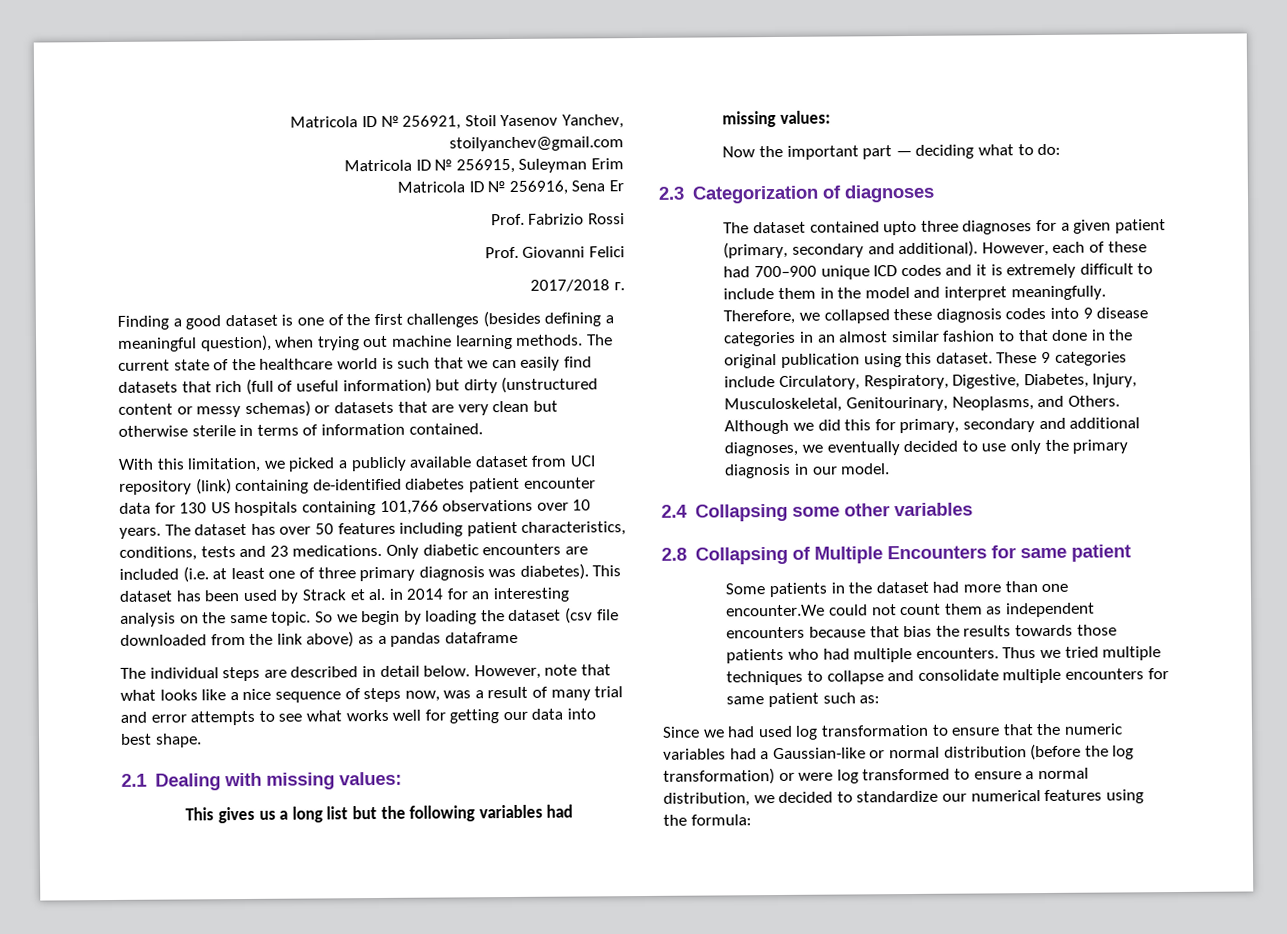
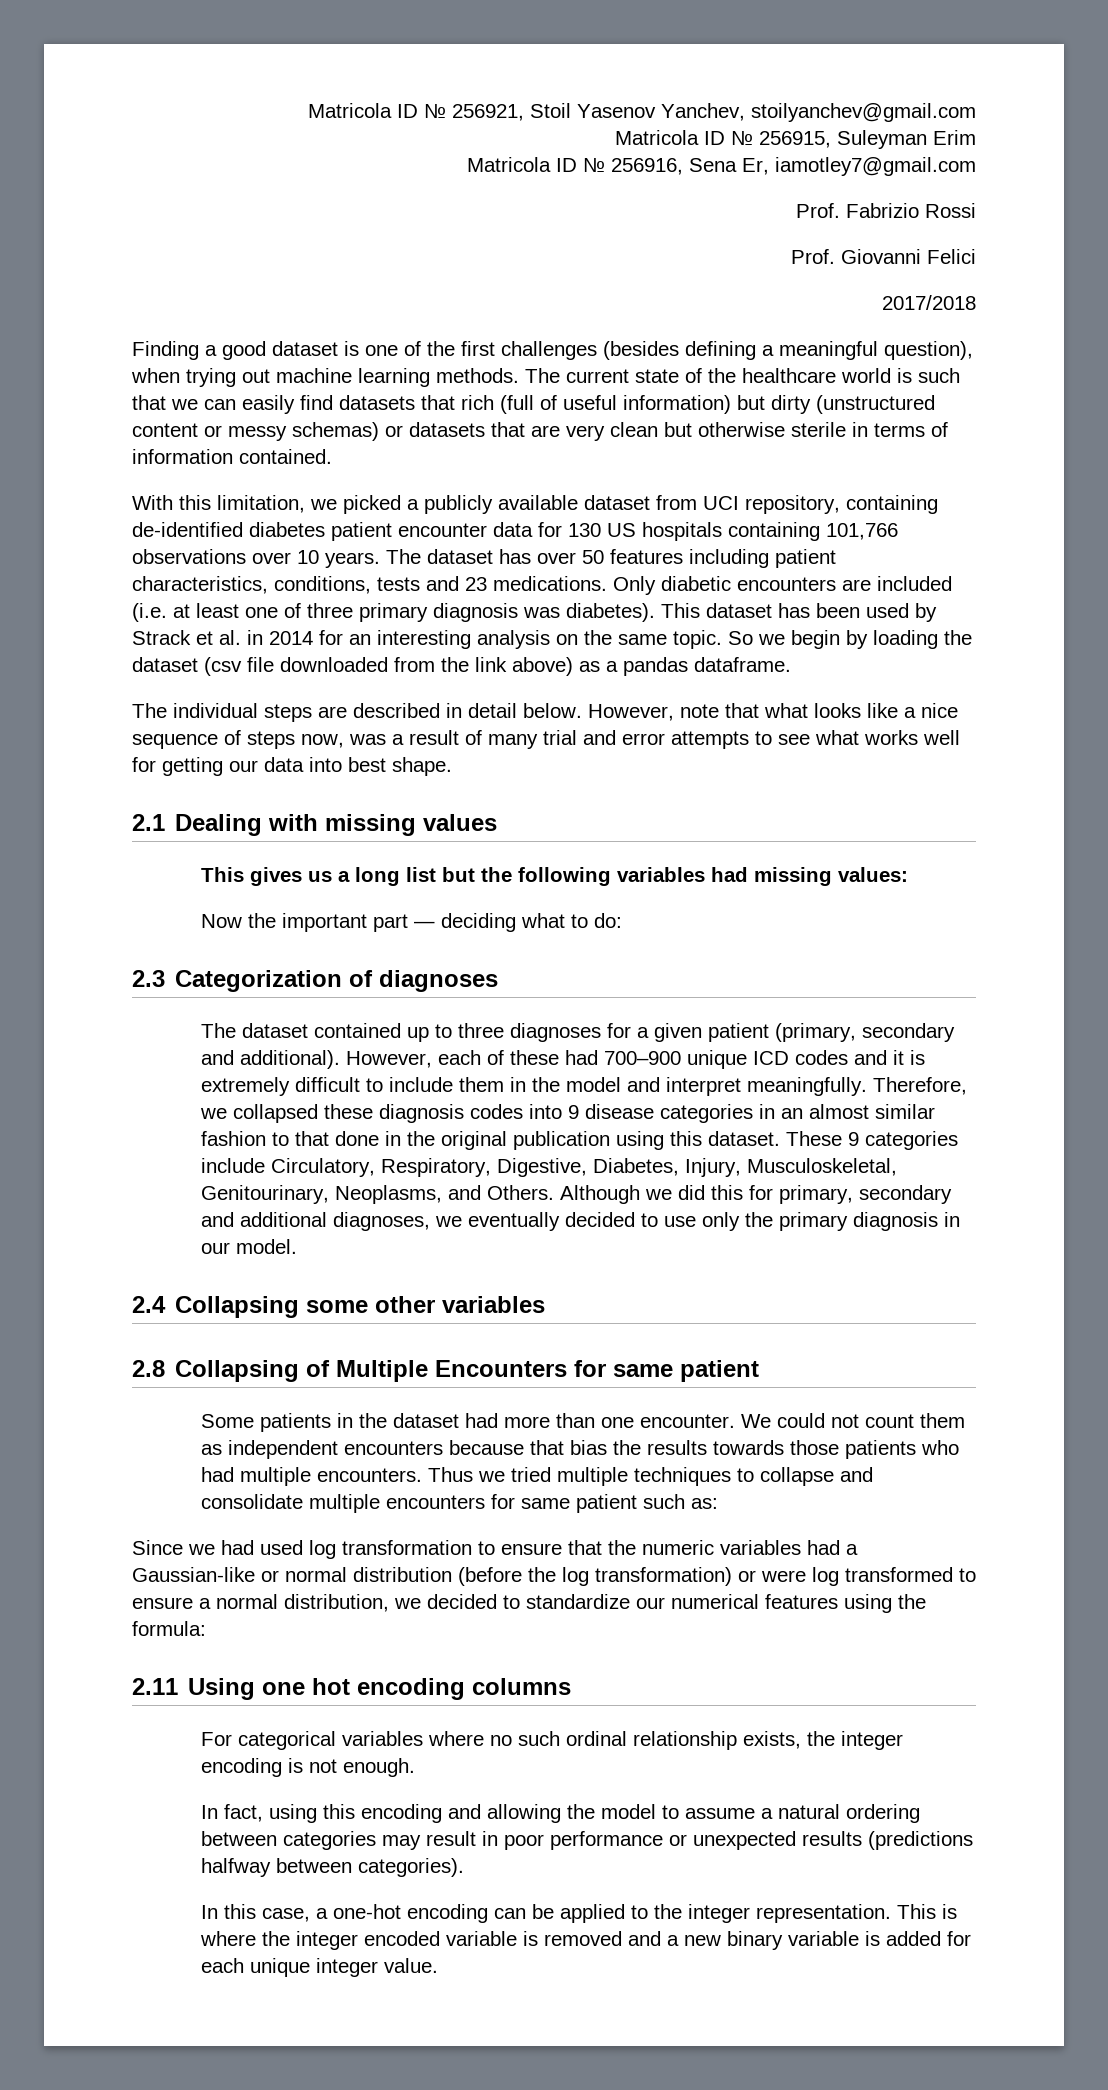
- Matricola ID № 256916, Sena Er
+ Matricola ID № 256916, Sena Er, iamotley7@gmail.com
- 2017/2018 г.
+ 2017/2018
- With this limitation, we picked a publicly available dataset from UCI repository (link) containing de-identified diabetes patient encounter data for 130 US hospitals containing 101,766 observations over 10 years.
+ With this limitation, we picked a publicly available dataset from UCI repository, containing de-identified diabetes patient encounter data for 130 US hospitals containing 101,766 observations over 10 years.
- So we begin by loading the dataset (csv file downloaded from the link above) as a pandas dataframe
+ So we begin by loading the dataset (csv file downloaded from the link above) as a pandas dataframe.
- 2.1 Dealing with missing values:
+ 2.1 Dealing with missing values
- The dataset contained upto three diagnoses for a given patient (primary, secondary and additional).
+ The dataset contained up to three diagnoses for a given patient (primary, secondary and additional).
- Some patients in the dataset had more than one encounter.We could not count them as independent encounters because that bias the results towards those patients who had multiple encounters.
+ Some patients in the dataset had more than one encounter. We could not count them as independent encounters because that bias the results towards those patients who had multiple encounters.
+ 2.11 Using one hot encoding columns
+ For categorical variables where no such ordinal relationship exists, the integer encoding is not enough.
+ In fact, using this encoding and allowing the model to assume a natural ordering between categories may result in poor performance or unexpected results (predictions halfway between categories).
+ In this case, a one-hot encoding can be applied to the integer representation. This is where the integer encoded variable is removed and a new binary variable is added for each unique integer value.

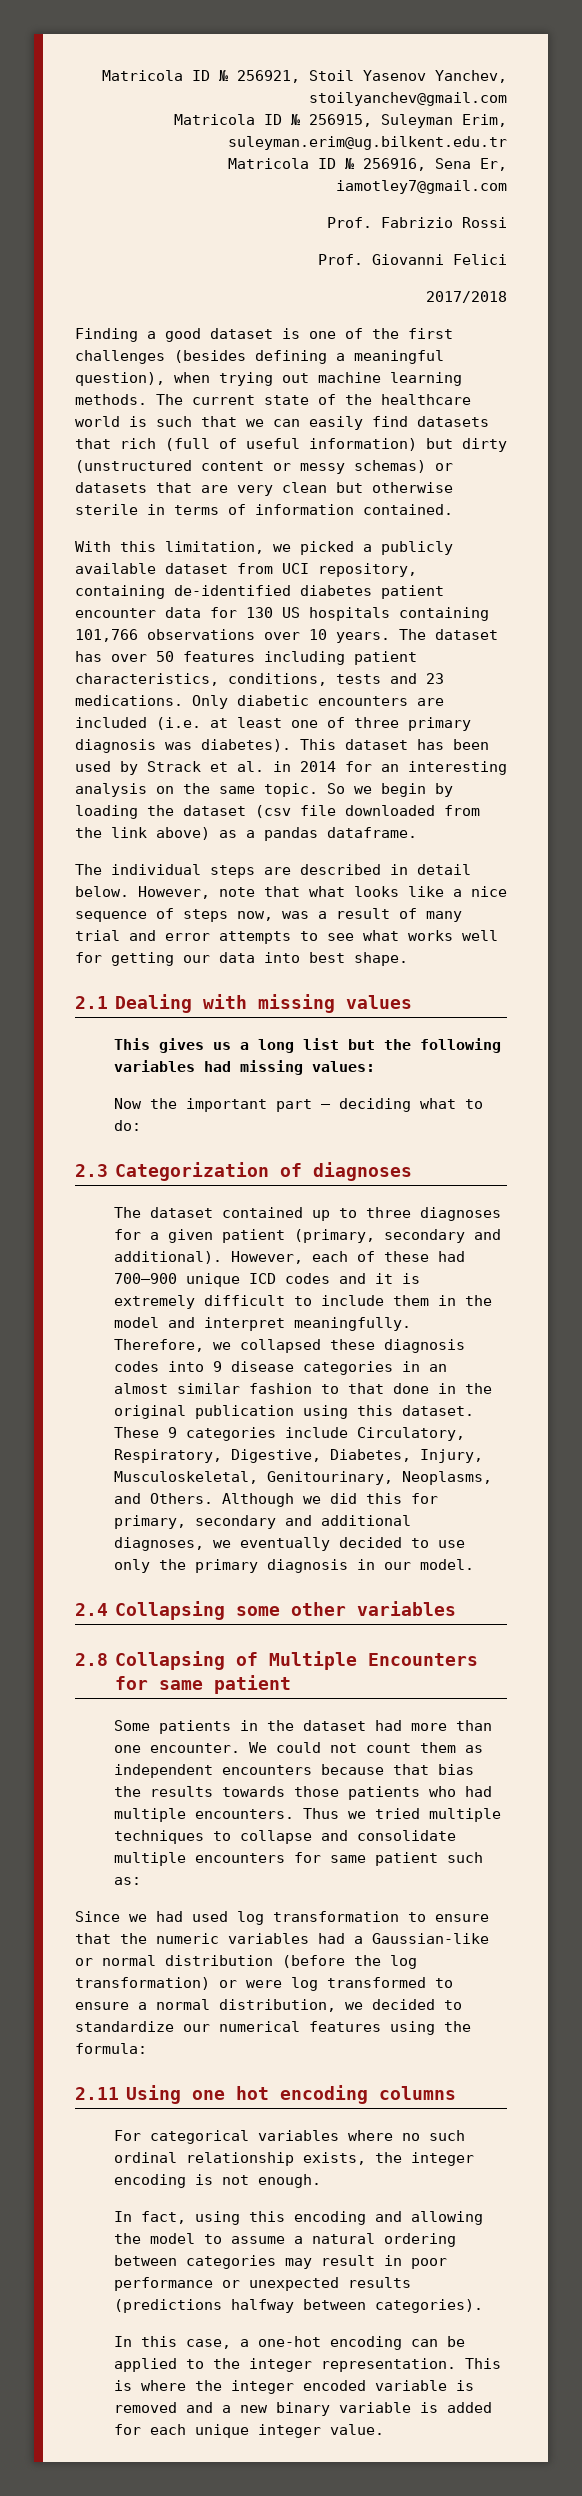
- Matricola ID № 256915, Suleyman Erim
+ Matricola ID № 256915, Suleyman Erim, suleyman.erim@ug.bilkent.edu.tr

